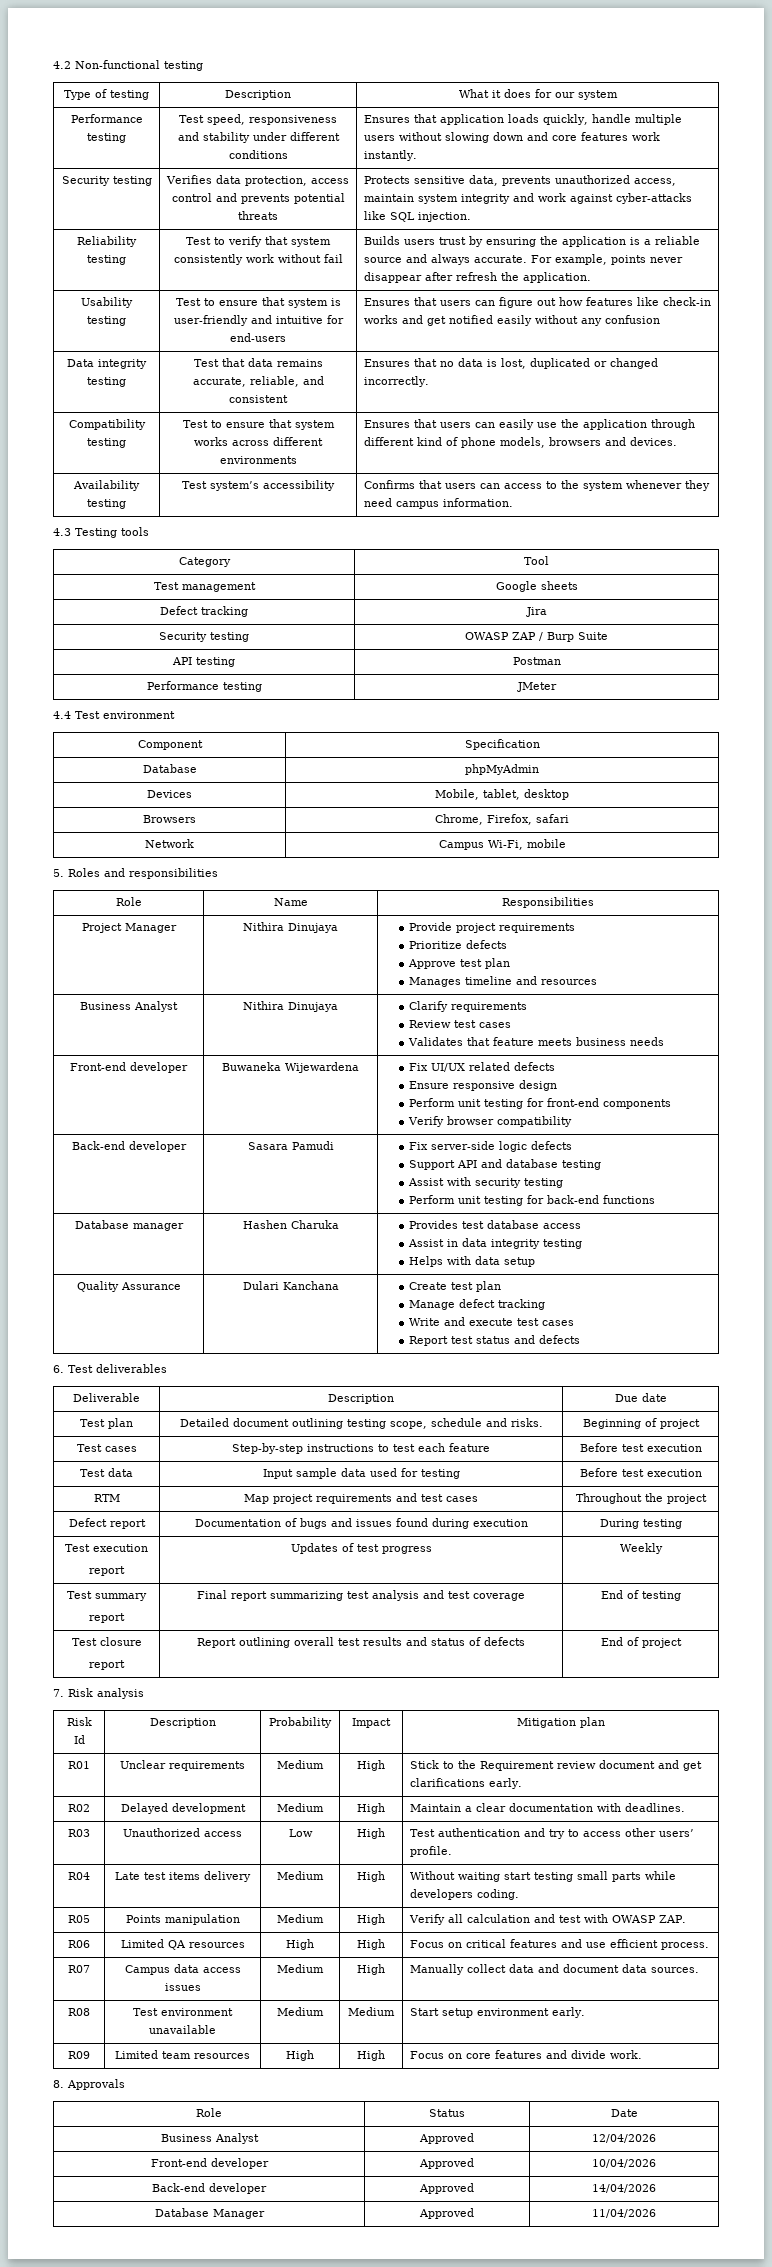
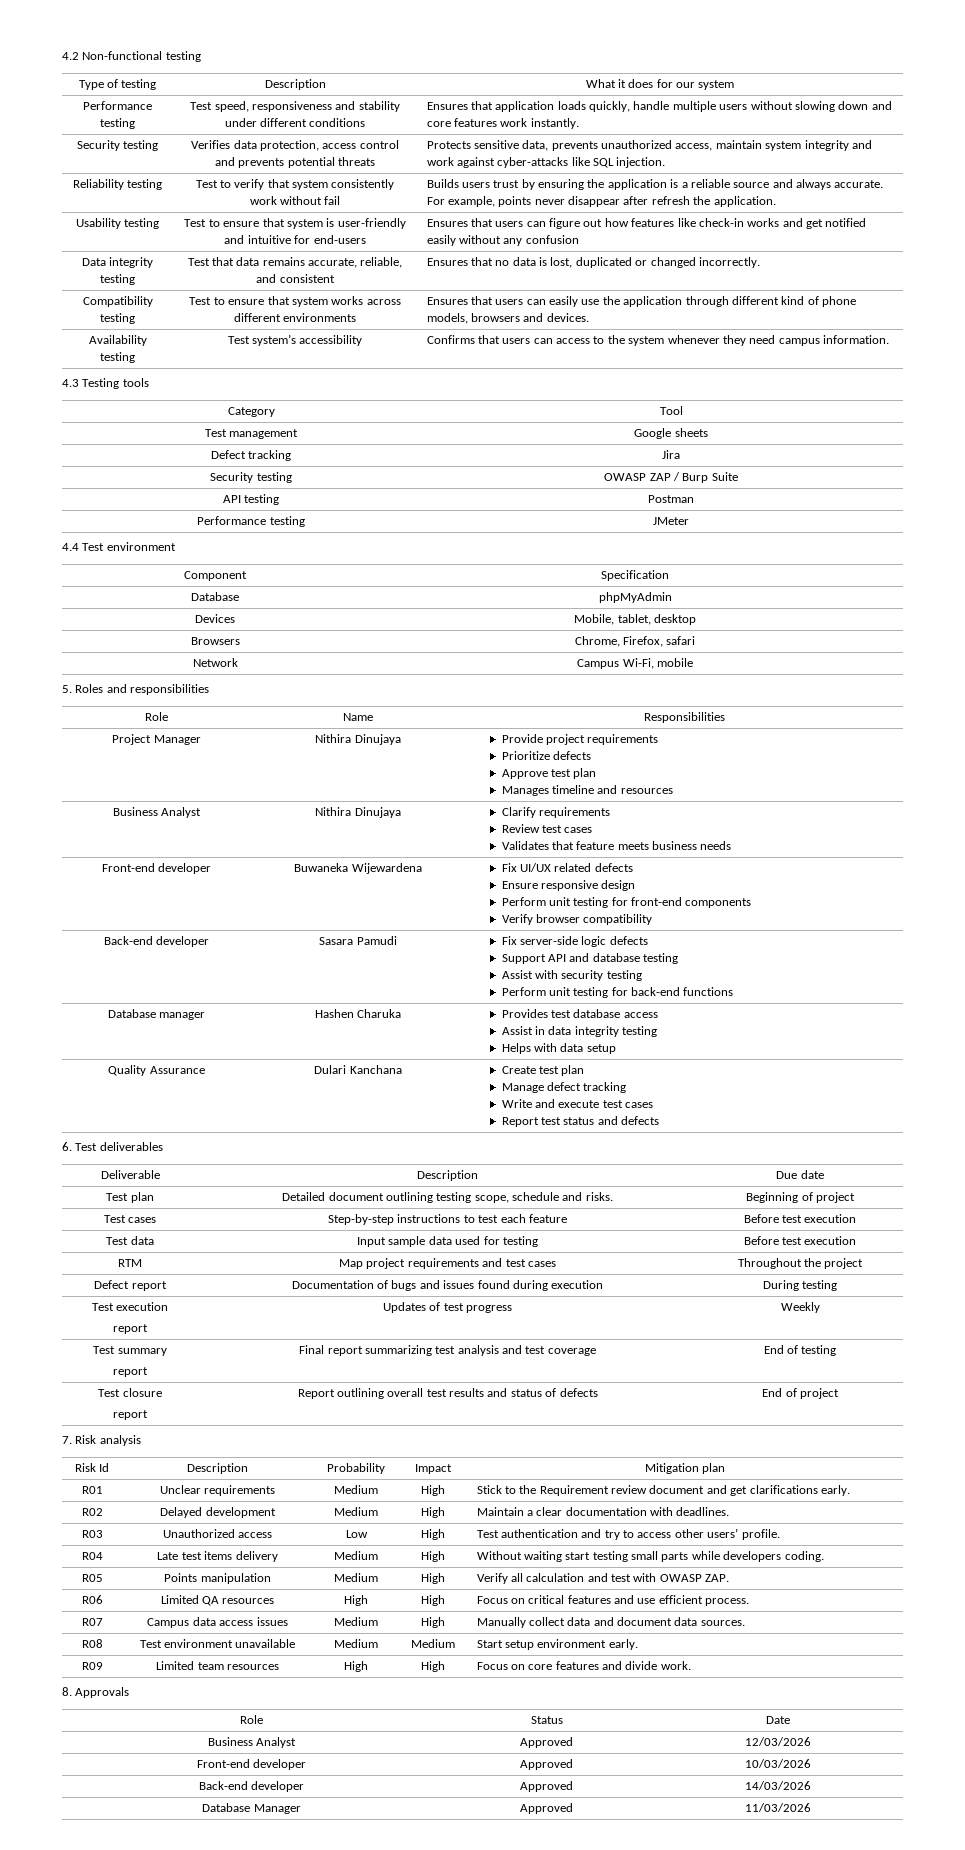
- Business Analyst | Approved | 12/04/2026
+ Business Analyst | Approved | 12/03/2026
- Front-end developer | Approved | 10/04/2026
+ Front-end developer | Approved | 10/03/2026
- Back-end developer | Approved | 14/04/2026
+ Back-end developer | Approved | 14/03/2026
- Database Manager | Approved | 11/04/2026
+ Database Manager | Approved | 11/03/2026

